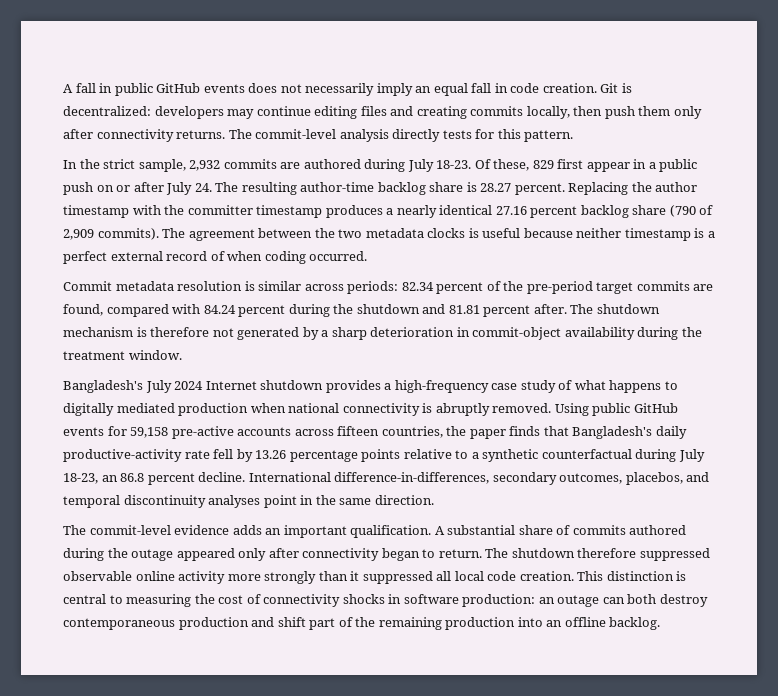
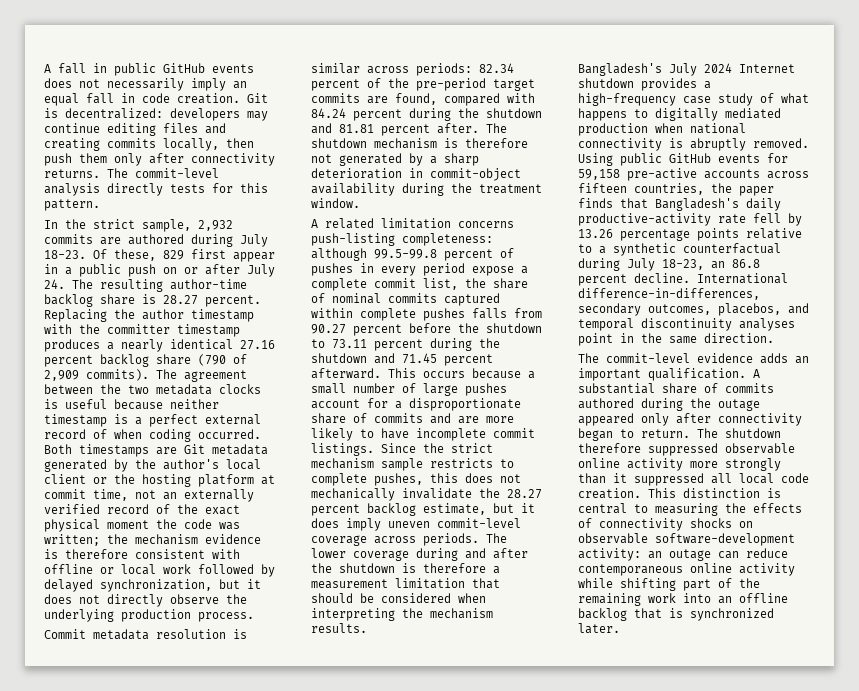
+ Both timestamps are Git metadata generated by the author's local client or the hosting platform at commit time, not an externally verified record of the exact physical moment the code was written; the mechanism evidence is therefore consistent with offline or local work followed by delayed synchronization, but it does not directly observe the underlying production process.
+ A related limitation concerns push-listing completeness: although 99.5-99.8 percent of pushes in every period expose a complete commit list, the share of nominal commits captured within complete pushes falls from 90.27 percent before the shutdown to 73.11 percent during the shutdown and 71.45 percent afterward. This occurs because a small number of large pushes account for a disproportionate share of commits and are more likely to have incomplete commit listings. Since the strict mechanism sample restricts to complete pushes, this does not mechanically invalidate the 28.27 percent backlog estimate, but it does imply uneven commit-level coverage across periods. The lower coverage during and after the shutdown is therefore a measurement limitation that should be considered when interpreting the mechanism results.
- This distinction is central to measuring the cost of connectivity shocks in software production: an outage can both destroy contemporaneous production and shift part of the remaining production into an offline backlog.
+ This distinction is central to measuring the effects of connectivity shocks on observable software-development activity: an outage can reduce contemporaneous online activity while shifting part of the remaining work into an offline backlog that is synchronized later.

